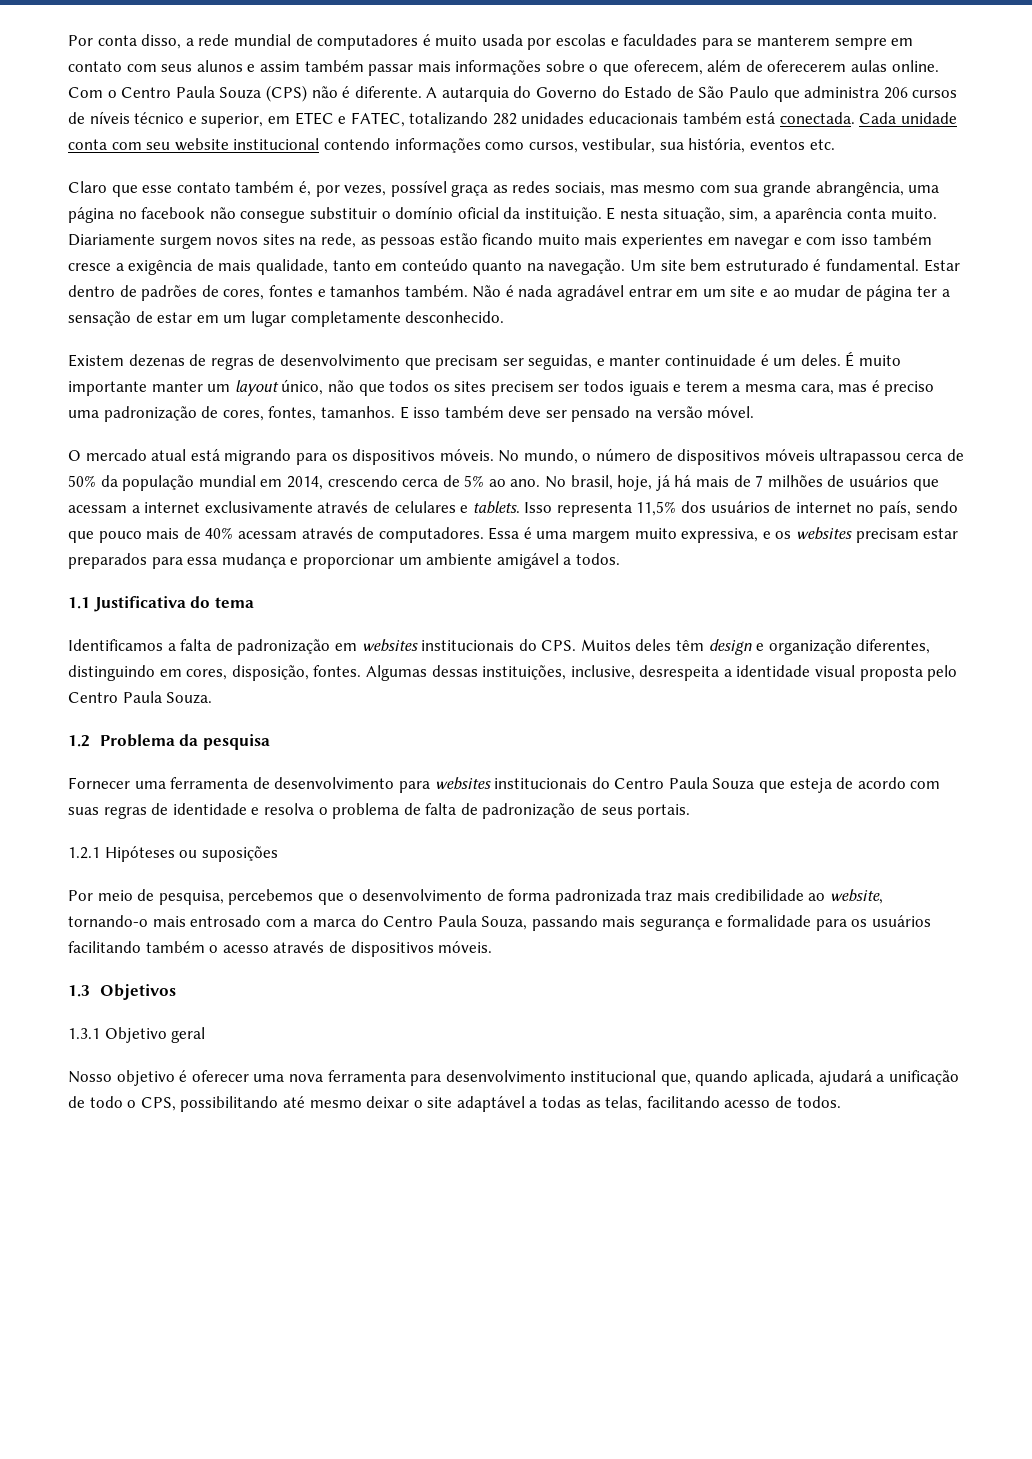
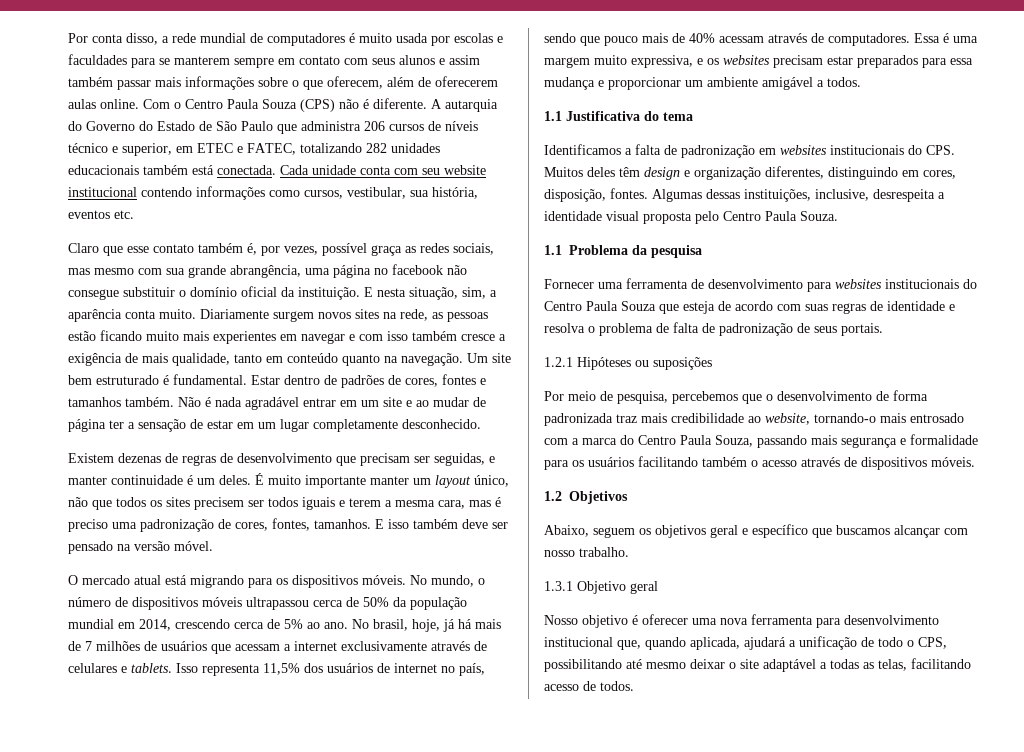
- 1.2 Problema da pesquisa
+ 1.1 Problema da pesquisa
- 1.3 Objetivos
+ 1.2 Objetivos
+ Abaixo, seguem os objetivos geral e específico que buscamos alcançar com nosso trabalho.

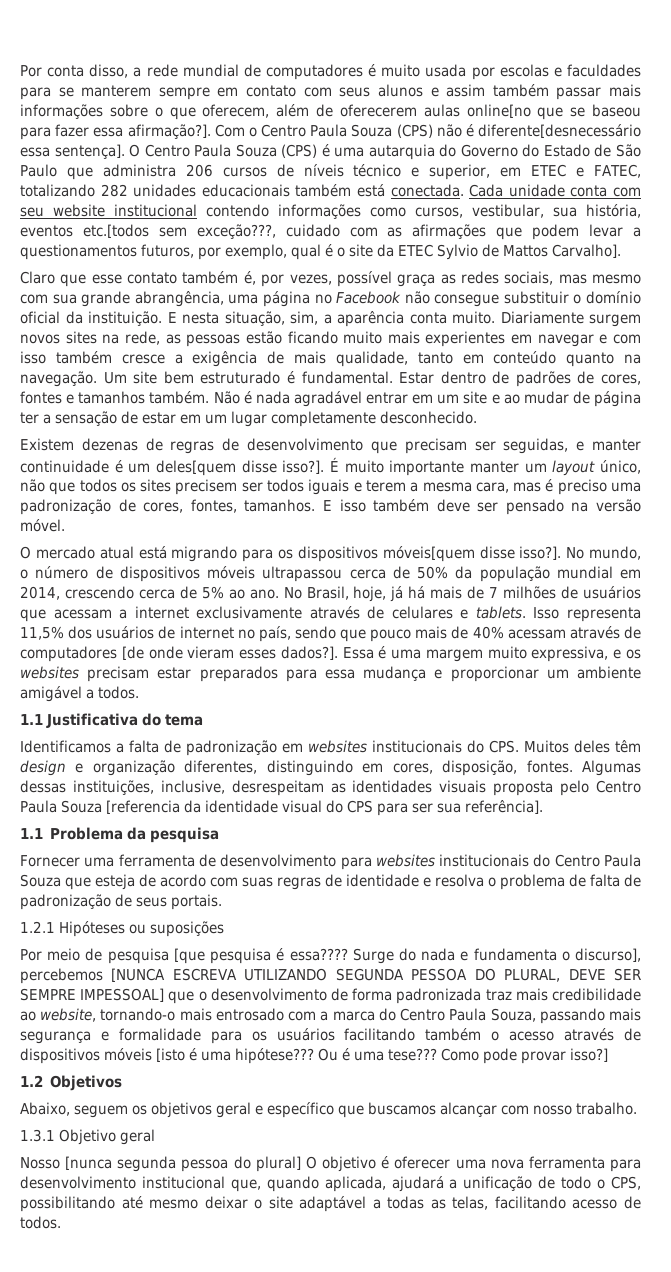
- Por conta disso, a rede mundial de computadores é muito usada por escolas e faculdades para se manterem sempre em contato com seus alunos e assim também passar mais informações sobre o que oferecem, além de oferecerem aulas online.
+ Por conta disso, a rede mundial de computadores é muito usada por escolas e faculdades para se manterem sempre em contato com seus alunos e assim também passar mais informações sobre o que oferecem, além de oferecerem aulas online[no que se baseou para fazer essa afirmação?].
- Com o Centro Paula Souza (CPS) não é diferente. A autarquia do Governo do Estado de São Paulo que administra 206 cursos de níveis técnico e superior, em ETEC e FATEC, totalizando 282 unidades educacionais também está conectada.
+ Com o Centro Paula Souza (CPS) não é diferente[desnecessário essa sentença]. O Centro Paula Souza (CPS) é uma autarquia do Governo do Estado de São Paulo que administra 206 cursos de níveis técnico e superior, em ETEC e FATEC, totalizando 282 unidades educacionais também está conectada.
- Cada unidade conta com seu website institucional contendo informações como cursos, vestibular, sua história, eventos etc.
+ Cada unidade conta com seu website institucional contendo informações como cursos, vestibular, sua história, eventos etc.[todos sem exceção???, cuidado com as afirmações que podem levar a questionamentos futuros, por exemplo, qual é o site da ETEC Sylvio de Mattos Carvalho].
- Claro que esse contato também é, por vezes, possível graça as redes sociais, mas mesmo com sua grande abrangência, uma página no facebook não consegue substituir o domínio oficial da instituição.
+ Claro que esse contato também é, por vezes, possível graça as redes sociais, mas mesmo com sua grande abrangência, uma página no Facebook não consegue substituir o domínio oficial da instituição.
- Existem dezenas de regras de desenvolvimento que precisam ser seguidas, e manter continuidade é um deles.
+ Existem dezenas de regras de desenvolvimento que precisam ser seguidas, e manter continuidade é um deles[quem disse isso?].
- O mercado atual está migrando para os dispositivos móveis.
+ O mercado atual está migrando para os dispositivos móveis[quem disse isso?].
- No brasil, hoje, já há mais de 7 milhões de usuários que acessam a internet exclusivamente através de celulares e tablets.
+ No Brasil, hoje, já há mais de 7 milhões de usuários que acessam a internet exclusivamente através de celulares e tablets.
- Isso representa 11,5% dos usuários de internet no país, sendo que pouco mais de 40% acessam através de computadores.
+ Isso representa 11,5% dos usuários de internet no país, sendo que pouco mais de 40% acessam através de computadores [de onde vieram esses dados?].
- Algumas dessas instituições, inclusive, desrespeita a identidade visual proposta pelo Centro Paula Souza.
+ Algumas dessas instituições, inclusive, desrespeitam as identidades visuais proposta pelo Centro Paula Souza [referencia da identidade visual do CPS para ser sua referência].
- Por meio de pesquisa, percebemos que o desenvolvimento de forma padronizada traz mais credibilidade ao website, tornando-o mais entrosado com a marca do Centro Paula Souza, passando mais segurança e formalidade para os usuários facilitando também o acesso através de dispositivos móveis.
+ Por meio de pesquisa [que pesquisa é essa???? Surge do nada e fundamenta o discurso], percebemos [NUNCA ESCREVA UTILIZANDO SEGUNDA PESSOA DO PLURAL, DEVE SER SEMPRE IMPESSOAL] que o desenvolvimento de forma padronizada traz mais credibilidade ao website, tornando-o mais entrosado com a marca do Centro Paula Souza, passando mais segurança e formalidade para os usuários facilitando também o acesso através de dispositivos móveis [isto é uma hipótese??? Ou é uma tese??? Como pode provar isso?]
- Nosso objetivo é oferecer uma nova ferramenta para desenvolvimento institucional que, quando aplicada, ajudará a unificação de todo o CPS, possibilitando até mesmo deixar o site adaptável a todas as telas, facilitando acesso de todos.
+ Nosso [nunca segunda pessoa do plural] O objetivo é oferecer uma nova ferramenta para desenvolvimento institucional que, quando aplicada, ajudará a unificação de todo o CPS, possibilitando até mesmo deixar o site adaptável a todas as telas, facilitando acesso de todos.

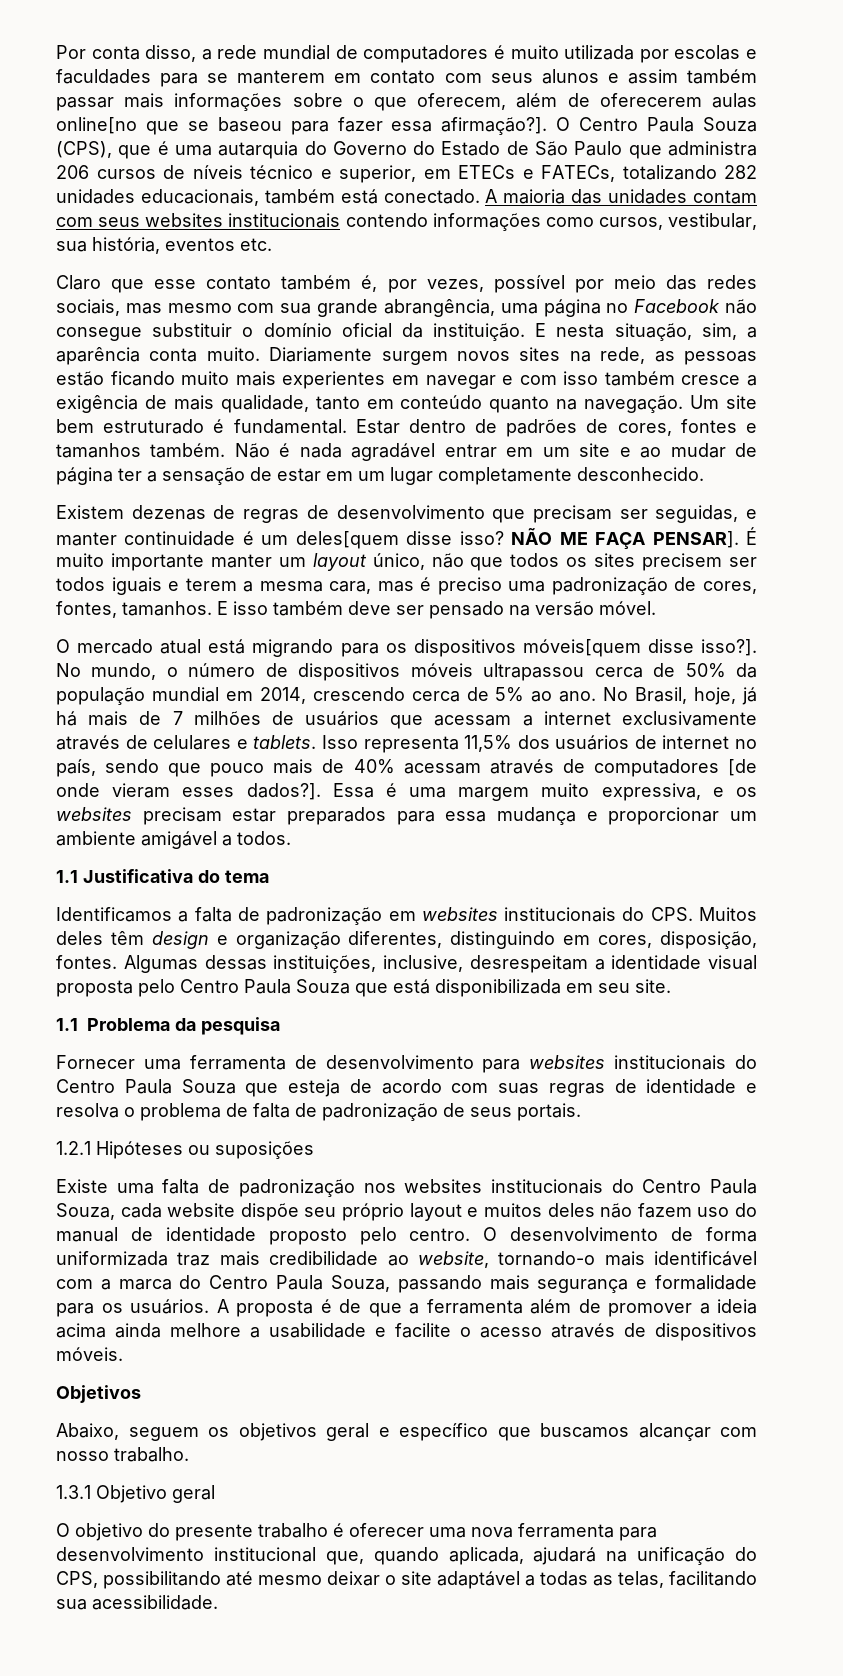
- Por conta disso, a rede mundial de computadores é muito usada por escolas e faculdades para se manterem sempre em contato com seus alunos e assim também passar mais informações sobre o que oferecem, além de oferecerem aulas online[no que se baseou para fazer essa afirmação?].
+ Por conta disso, a rede mundial de computadores é muito utilizada por escolas e faculdades para se manterem em contato com seus alunos e assim também passar mais informações sobre o que oferecem, além de oferecerem aulas online[no que se baseou para fazer essa afirmação?].
- Com o Centro Paula Souza (CPS) não é diferente[desnecessário essa sentença].
- O Centro Paula Souza (CPS) é uma autarquia do Governo do Estado de São Paulo que administra 206 cursos de níveis técnico e superior, em ETEC e FATEC, totalizando 282 unidades educacionais também está conectada. Cada unidade conta com seu website institucional contendo informações como cursos, vestibular, sua história, eventos etc.[todos sem exceção???, cuidado com as afirmações que podem levar a questionamentos futuros, por exemplo, qual é o site da ETEC Sylvio de Mattos Carvalho].
+ O Centro Paula Souza (CPS), que é uma autarquia do Governo do Estado de São Paulo que administra 206 cursos de níveis técnico e superior, em ETECs e FATECs, totalizando 282 unidades educacionais, também está conectado. A maioria das unidades contam com seus websites institucionais contendo informações como cursos, vestibular, sua história, eventos etc.
- Claro que esse contato também é, por vezes, possível graça as redes sociais, mas mesmo com sua grande abrangência, uma página no Facebook não consegue substituir o domínio oficial da instituição.
+ Claro que esse contato também é, por vezes, possível por meio das redes sociais, mas mesmo com sua grande abrangência, uma página no Facebook não consegue substituir o domínio oficial da instituição.
- Existem dezenas de regras de desenvolvimento que precisam ser seguidas, e manter continuidade é um deles[quem disse isso?].
+ Existem dezenas de regras de desenvolvimento que precisam ser seguidas, e manter continuidade é um deles[quem disse isso? NÃO ME FAÇA PENSAR].
- Algumas dessas instituições, inclusive, desrespeitam as identidades visuais proposta pelo Centro Paula Souza [referencia da identidade visual do CPS para ser sua referência].
+ Algumas dessas instituições, inclusive, desrespeitam a identidade visual proposta pelo Centro Paula Souza que está disponibilizada em seu site.
- Por meio de pesquisa [que pesquisa é essa???? Surge do nada e fundamenta o discurso], percebemos [NUNCA ESCREVA UTILIZANDO SEGUNDA PESSOA DO PLURAL, DEVE SER SEMPRE IMPESSOAL] que o desenvolvimento de forma padronizada traz mais credibilidade ao website, tornando-o mais entrosado com a marca do Centro Paula Souza, passando mais segurança e formalidade para os usuários facilitando também o acesso através de dispositivos móveis [isto é uma hipótese??? Ou é uma tese??? Como pode provar isso?]
- 1.2 Objetivos
+ Existe uma falta de padronização nos websites institucionais do Centro Paula Souza, cada website dispõe seu próprio layout e muitos deles não fazem uso do manual de identidade proposto pelo centro. O desenvolvimento de forma uniformizada traz mais credibilidade ao website, tornando-o mais identificável com a marca do Centro Paula Souza, passando mais segurança e formalidade para os usuários. A proposta é de que a ferramenta além de promover a ideia acima ainda melhore a usabilidade e facilite o acesso através de dispositivos móveis.
+ Objetivos
- Nosso [nunca segunda pessoa do plural] O objetivo é oferecer uma nova ferramenta para desenvolvimento institucional que, quando aplicada, ajudará a unificação de todo o CPS, possibilitando até mesmo deixar o site adaptável a todas as telas, facilitando acesso de todos.
+ O objetivo do presente trabalho é oferecer uma nova ferramenta para desenvolvimento institucional que, quando aplicada, ajudará na unificação do CPS, possibilitando até mesmo deixar o site adaptável a todas as telas, facilitando sua acessibilidade.

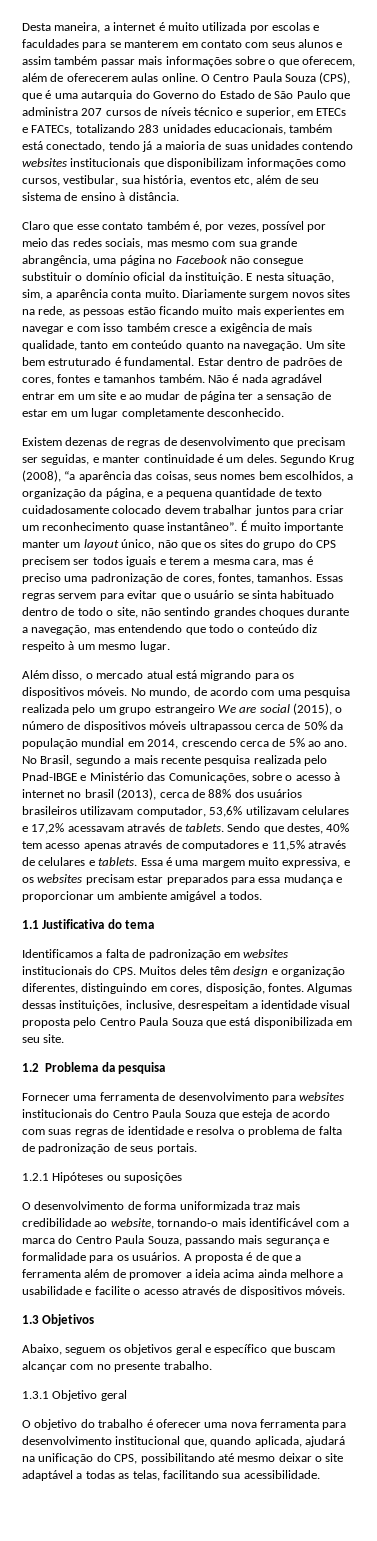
- Por conta disso, a rede mundial de computadores é muito utilizada por escolas e faculdades para se manterem em contato com seus alunos e assim também passar mais informações sobre o que oferecem, além de oferecerem aulas online[no que se baseou para fazer essa afirmação?].
+ Desta maneira, a internet é muito utilizada por escolas e faculdades para se manterem em contato com seus alunos e assim também passar mais informações sobre o que oferecem, além de oferecerem aulas online.
- O Centro Paula Souza (CPS), que é uma autarquia do Governo do Estado de São Paulo que administra 206 cursos de níveis técnico e superior, em ETECs e FATECs, totalizando 282 unidades educacionais, também está conectado. A maioria das unidades contam com seus websites institucionais contendo informações como cursos, vestibular, sua história, eventos etc.
+ O Centro Paula Souza (CPS), que é uma autarquia do Governo do Estado de São Paulo que administra 207 cursos de níveis técnico e superior, em ETECs e FATECs, totalizando 283 unidades educacionais, também está conectado, tendo já a maioria de suas unidades contendo websites institucionais que disponibilizam informações como cursos, vestibular, sua história, eventos etc, além de seu sistema de ensino à distância.
- Existem dezenas de regras de desenvolvimento que precisam ser seguidas, e manter continuidade é um deles[quem disse isso? NÃO ME FAÇA PENSAR].
+ Existem dezenas de regras de desenvolvimento que precisam ser seguidas, e manter continuidade é um deles. Segundo Krug (2008), “a aparência das coisas, seus nomes bem escolhidos, a organização da página, e a pequena quantidade de texto cuidadosamente colocado devem trabalhar juntos para criar um reconhecimento quase instantâneo”.
- É muito importante manter um layout único, não que todos os sites precisem ser todos iguais e terem a mesma cara, mas é preciso uma padronização de cores, fontes, tamanhos.
+ É muito importante manter um layout único, não que os sites do grupo do CPS precisem ser todos iguais e terem a mesma cara, mas é preciso uma padronização de cores, fontes, tamanhos.
- E isso também deve ser pensado na versão móvel.
- O mercado atual está migrando para os dispositivos móveis[quem disse isso?]. No mundo, o número de dispositivos móveis ultrapassou cerca de 50% da população mundial em 2014, crescendo cerca de 5% ao ano.
+ Essas regras servem para evitar que o usuário se sinta habituado dentro de todo o site, não sentindo grandes choques durante a navegação, mas entendendo que todo o conteúdo diz respeito à um mesmo lugar.
+ Além disso, o mercado atual está migrando para os dispositivos móveis. No mundo, de acordo com uma pesquisa realizada pelo um grupo estrangeiro We are social (2015), o número de dispositivos móveis ultrapassou cerca de 50% da população mundial em 2014, crescendo cerca de 5% ao ano.
- No Brasil, hoje, já há mais de 7 milhões de usuários que acessam a internet exclusivamente através de celulares e tablets.
+ No Brasil, segundo a mais recente pesquisa realizada pelo Pnad-IBGE e Ministério das Comunicações, sobre o acesso à internet no brasil (2013), cerca de 88% dos usuários brasileiros utilizavam computador, 53,6% utilizavam celulares e 17,2% acessavam através de tablets. Sendo que destes, 40% tem acesso apenas através de computadores e 11,5% através de celulares e tablets.
- Isso representa 11,5% dos usuários de internet no país, sendo que pouco mais de 40% acessam através de computadores [de onde vieram esses dados?].
- 1.1 Problema da pesquisa
+ 1.2 Problema da pesquisa
- Existe uma falta de padronização nos websites institucionais do Centro Paula Souza, cada website dispõe seu próprio layout e muitos deles não fazem uso do manual de identidade proposto pelo centro.
- Objetivos
+ 1.3 Objetivos
- Abaixo, seguem os objetivos geral e específico que buscamos alcançar com nosso trabalho.
+ Abaixo, seguem os objetivos geral e específico que buscam alcançar com no presente trabalho.
- O objetivo do presente trabalho é oferecer uma nova ferramenta para desenvolvimento institucional que, quando aplicada, ajudará na unificação do CPS, possibilitando até mesmo deixar o site adaptável a todas as telas, facilitando sua acessibilidade.
+ O objetivo do trabalho é oferecer uma nova ferramenta para desenvolvimento institucional que, quando aplicada, ajudará na unificação do CPS, possibilitando até mesmo deixar o site adaptável a todas as telas, facilitando sua acessibilidade.

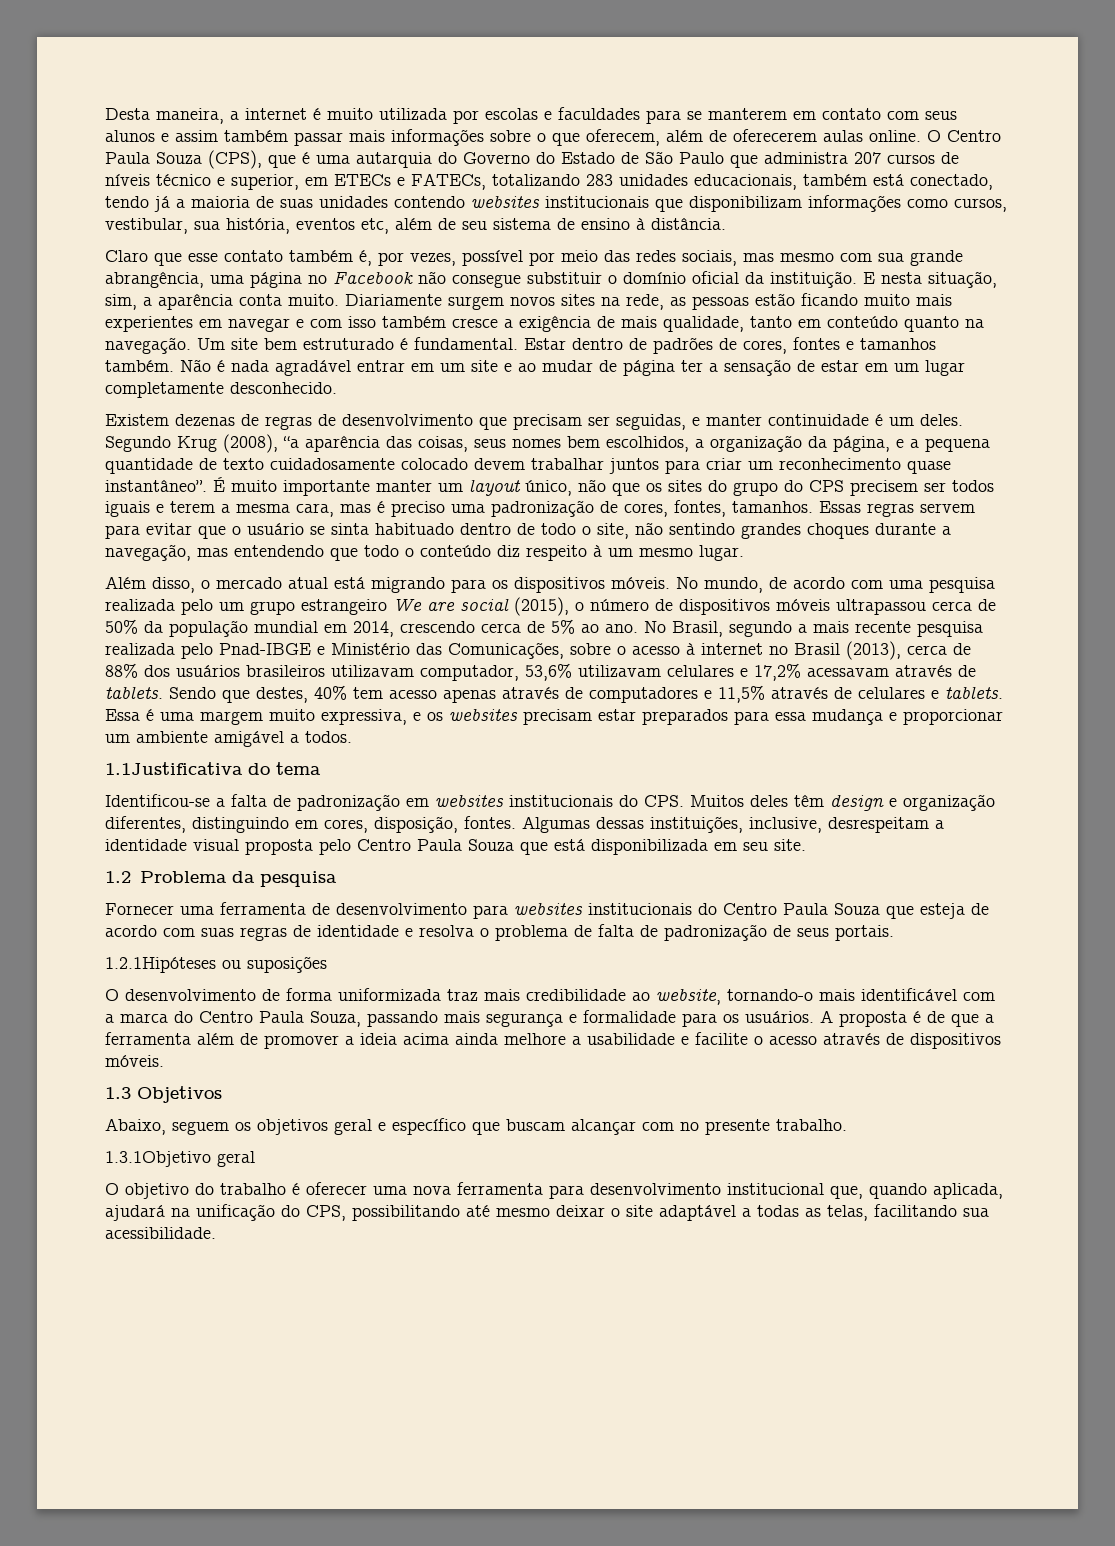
- No Brasil, segundo a mais recente pesquisa realizada pelo Pnad-IBGE e Ministério das Comunicações, sobre o acesso à internet no brasil (2013), cerca de 88% dos usuários brasileiros utilizavam computador, 53,6% utilizavam celulares e 17,2% acessavam através de tablets.
+ No Brasil, segundo a mais recente pesquisa realizada pelo Pnad-IBGE e Ministério das Comunicações, sobre o acesso à internet no Brasil (2013), cerca de 88% dos usuários brasileiros utilizavam computador, 53,6% utilizavam celulares e 17,2% acessavam através de tablets.
- 1.1 Justificativa do tema
+ 1.1Justificativa do tema
- Identificamos a falta de padronização em websites institucionais do CPS. Muitos deles têm design e organização diferentes, distinguindo em cores, disposição, fontes.
+ Identificou-se a falta de padronização em websites institucionais do CPS. Muitos deles têm design e organização diferentes, distinguindo em cores, disposição, fontes.
- 1.2.1 Hipóteses ou suposições
+ 1.2.1Hipóteses ou suposições
- 1.3.1 Objetivo geral
+ 1.3.1Objetivo geral

